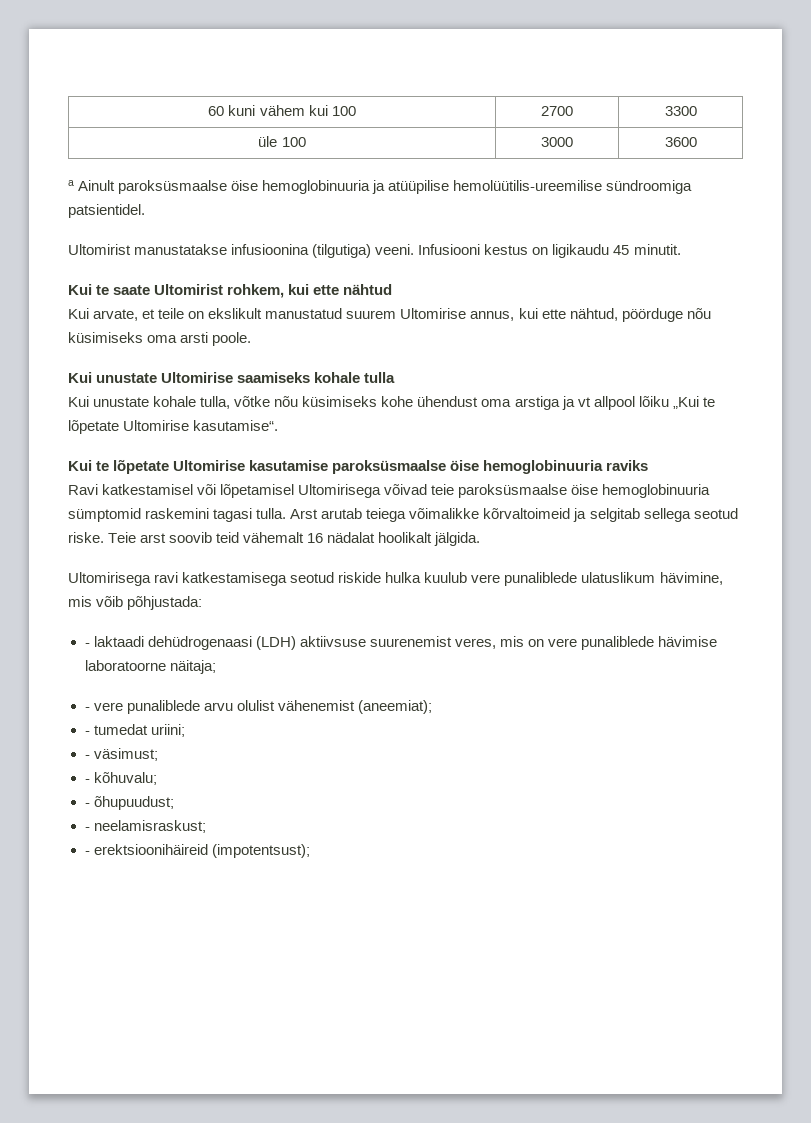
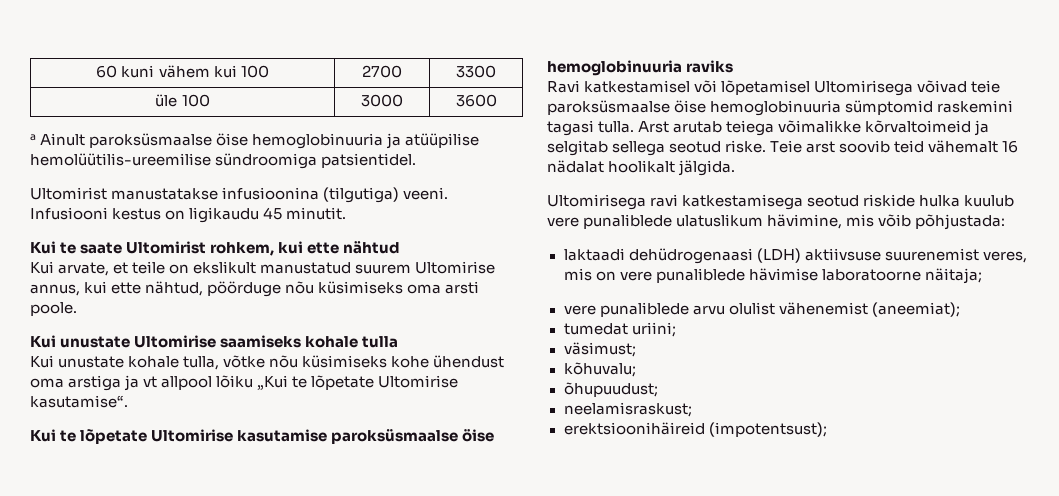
- - laktaadi dehüdrogenaasi (LDH) aktiivsuse suurenemist veres, mis on vere punaliblede hävimise laboratoorne näitaja;
+ laktaadi dehüdrogenaasi (LDH) aktiivsuse suurenemist veres, mis on vere punaliblede hävimise laboratoorne näitaja;
- - vere punaliblede arvu olulist vähenemist (aneemiat);
+ vere punaliblede arvu olulist vähenemist (aneemiat);
- - tumedat uriini;
+ tumedat uriini;
- - väsimust;
+ väsimust;
- - kõhuvalu;
+ kõhuvalu;
- - õhupuudust;
+ õhupuudust;
- - neelamisraskust;
+ neelamisraskust;
- - erektsioonihäireid (impotentsust);
+ erektsioonihäireid (impotentsust);

